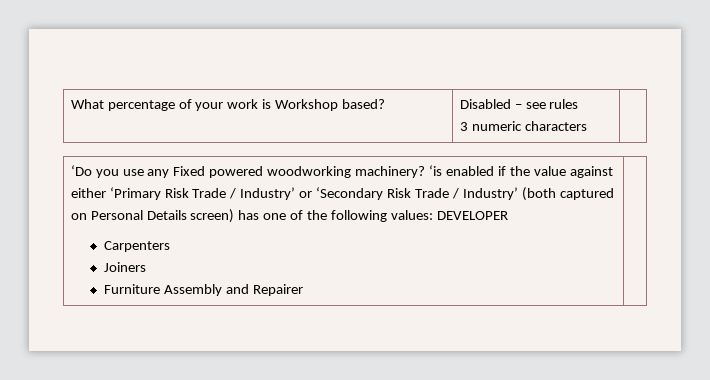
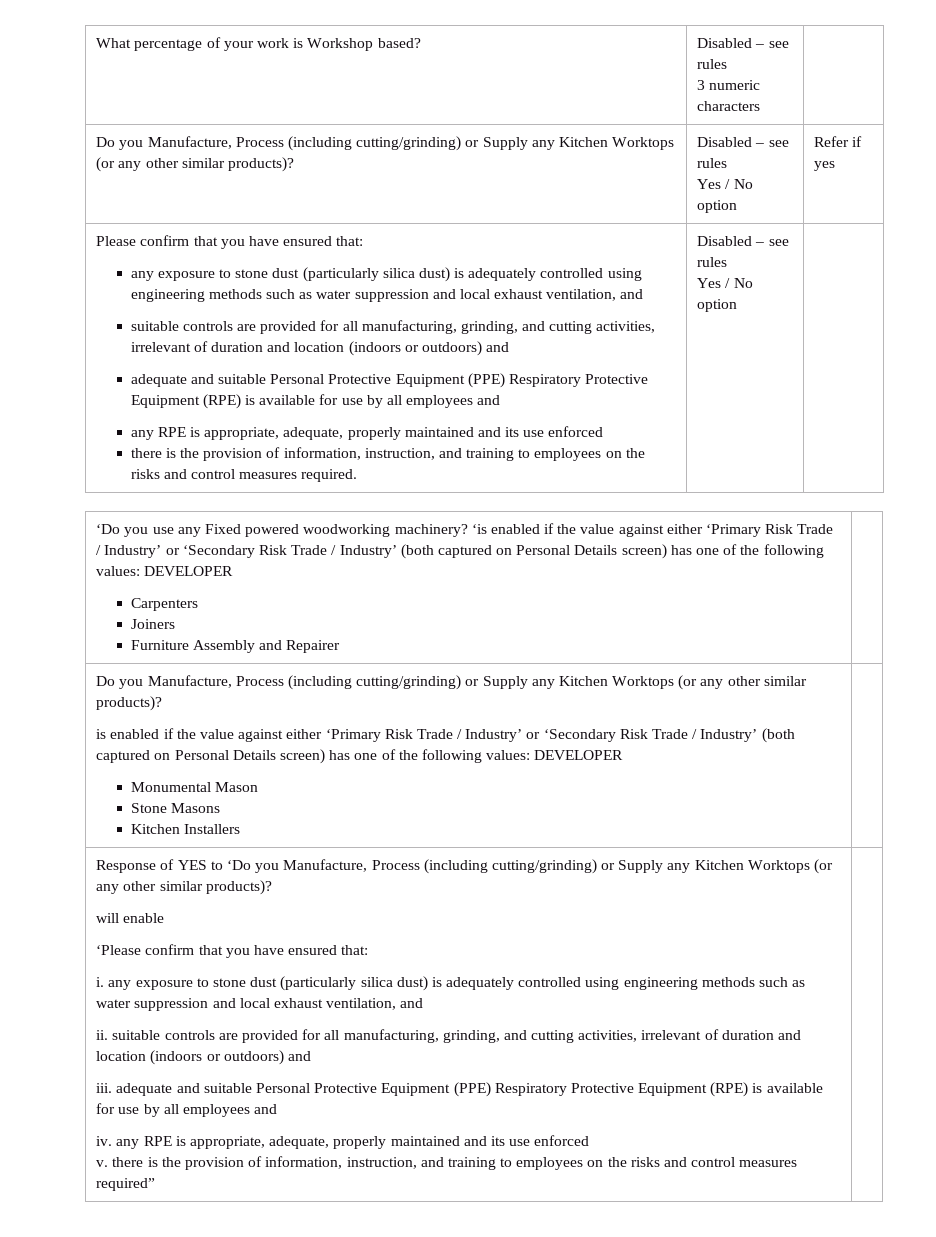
+ Do you Manufacture, Process (including cutting/grinding) or Supply any Kitchen Worktops (or any other similar products)? | Disabled – see rules
+ Yes / No option | Refer if yes
+ Please confirm that you have ensured that:
+ any exposure to stone dust (particularly silica dust) is adequately controlled using engineering methods such as water suppression and local exhaust ventilation, and
+ suitable controls are provided for all manufacturing, grinding, and cutting activities, irrelevant of duration and location (indoors or outdoors) and
+ adequate and suitable Personal Protective Equipment (PPE) Respiratory Protective Equipment (RPE) is available for use by all employees and
+ any RPE is appropriate, adequate, properly maintained and its use enforced
+ there is the provision of information, instruction, and training to employees on the risks and control measures required. | Disabled – see rules
+ Yes / No option
- Furniture Assembly and Repairer
+ Furniture Assembly and Repairer |
+ Do you Manufacture, Process (including cutting/grinding) or Supply any Kitchen Worktops (or any other similar products)?
+ is enabled if the value against either ‘Primary Risk Trade / Industry’ or ‘Secondary Risk Trade / Industry’ (both captured on Personal Details screen) has one of the following values: DEVELOPER
+ Monumental Mason
+ Stone Masons
+ Kitchen Installers |
+ Response of YES to ‘Do you Manufacture, Process (including cutting/grinding) or Supply any Kitchen Worktops (or any other similar products)?
+ will enable
+ ‘Please confirm that you have ensured that:
+ i. any exposure to stone dust (particularly silica dust) is adequately controlled using engineering methods such as water suppression and local exhaust ventilation, and
+ ii. suitable controls are provided for all manufacturing, grinding, and cutting activities, irrelevant of duration and location (indoors or outdoors) and
+ iii. adequate and suitable Personal Protective Equipment (PPE) Respiratory Protective Equipment (RPE) is available for use by all employees and
+ iv. any RPE is appropriate, adequate, properly maintained and its use enforced
+ v. there is the provision of information, instruction, and training to employees on the risks and control measures required”

